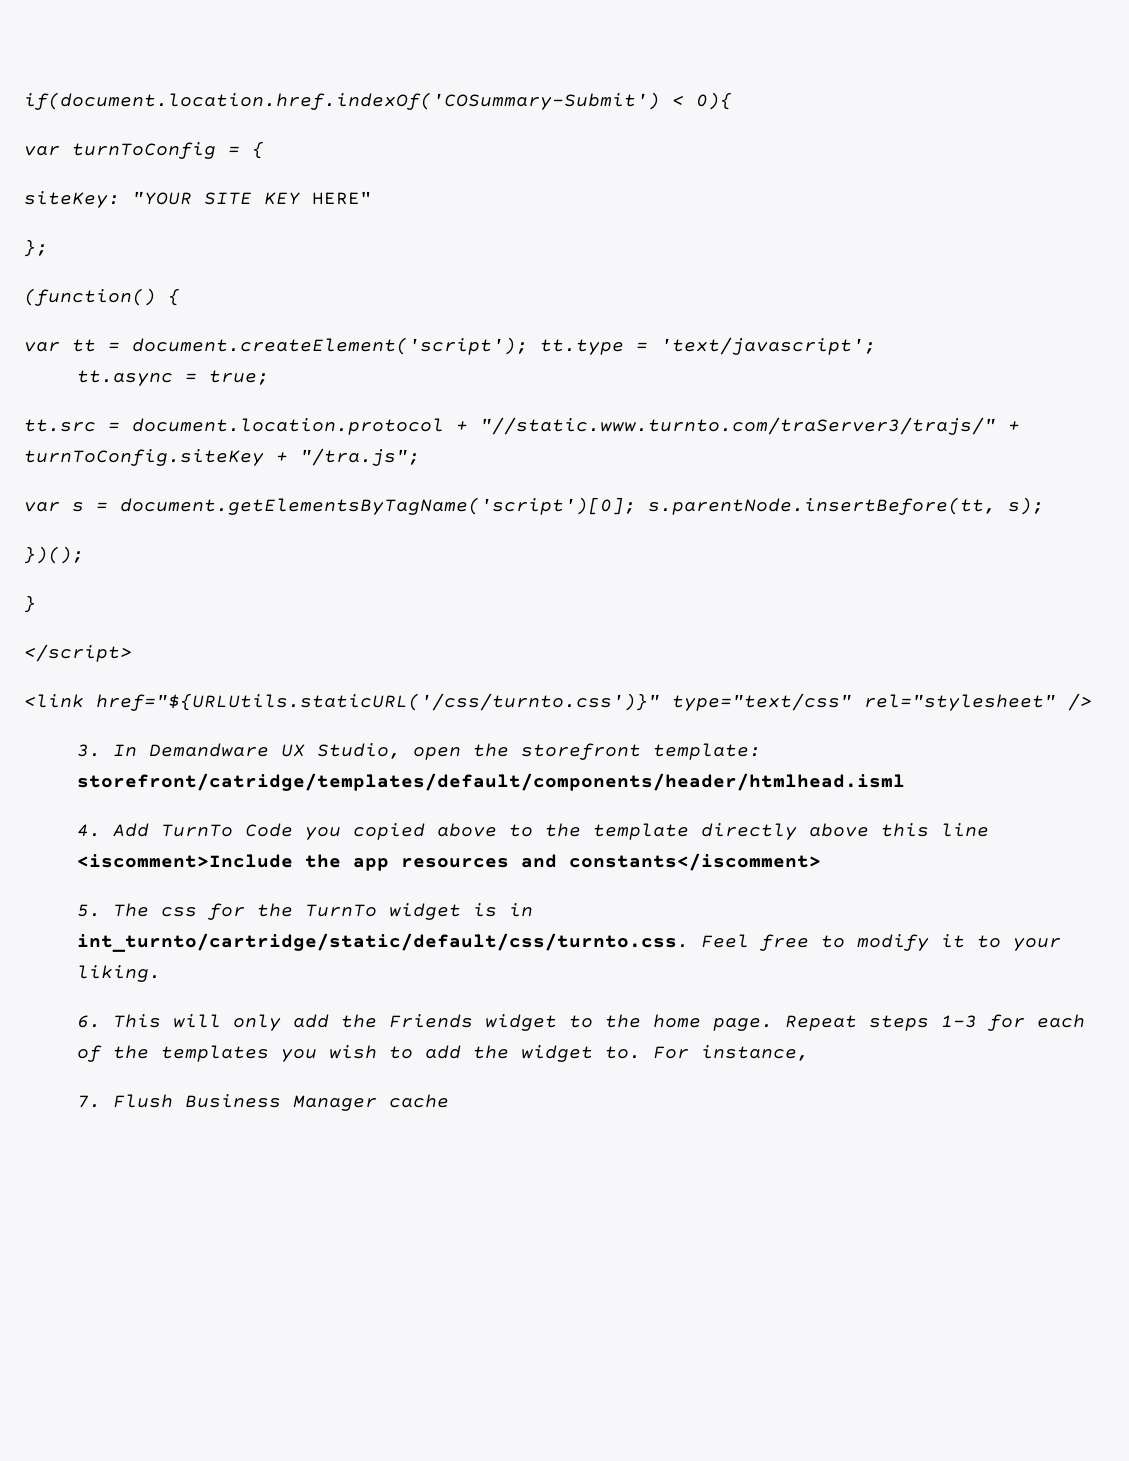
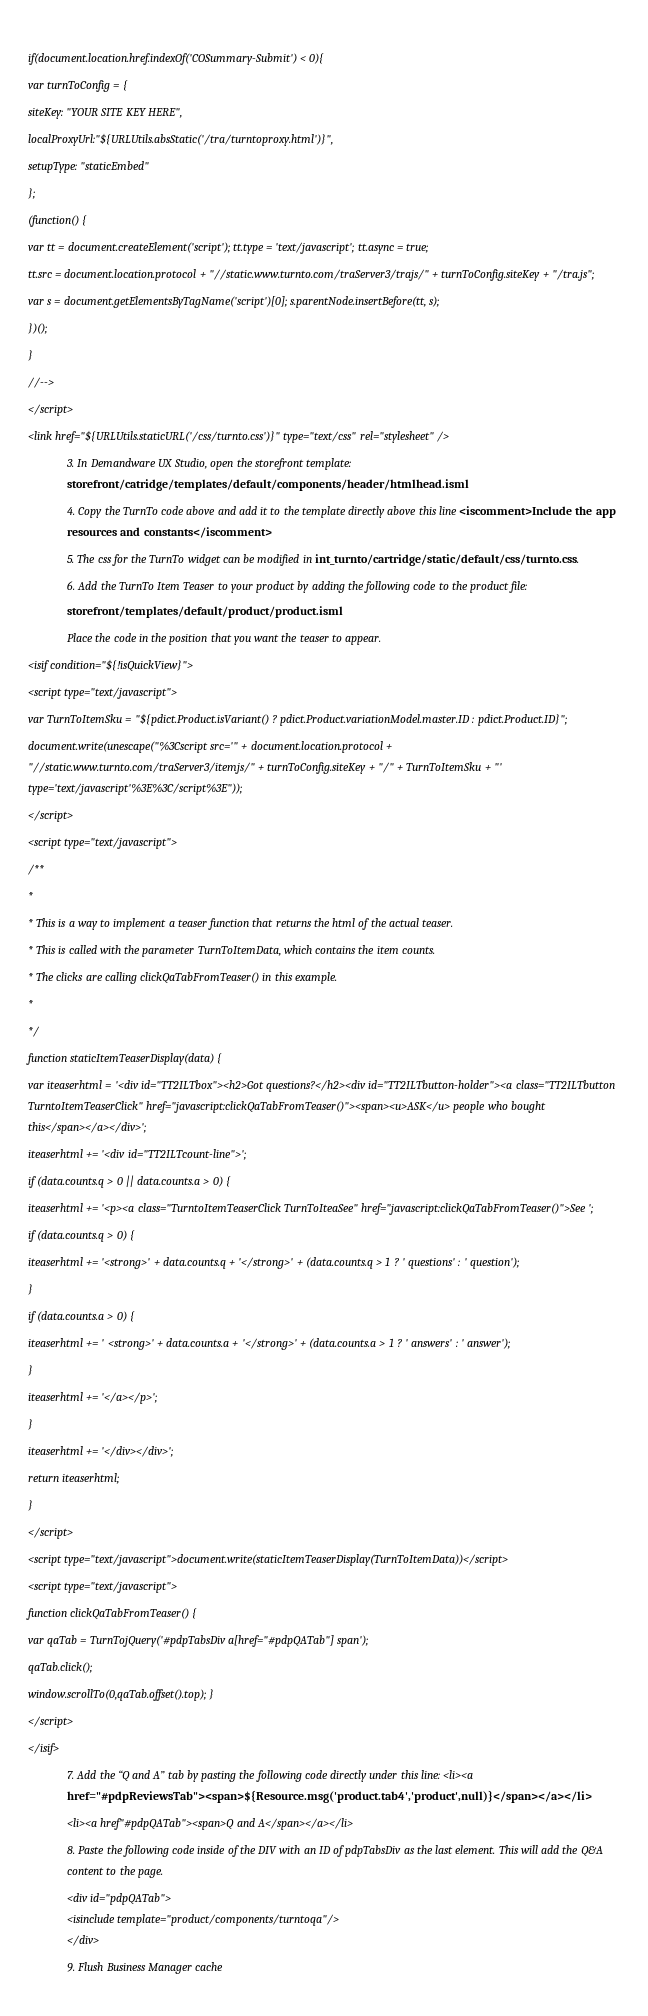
- siteKey: "YOUR SITE KEY HERE"
+ siteKey: "YOUR SITE KEY HERE",
+ localProxyUrl:"${URLUtils.absStatic('/tra/turntoproxy.html')}",
+ setupType: "staticEmbed"
- var tt = document.createElement('script'); tt.type = 'text/javascript';
- tt.async = true;
+ var tt = document.createElement('script'); tt.type = 'text/javascript'; tt.async = true;
+ //-->
- 4. Add TurnTo Code you copied above to the template directly above this line <iscomment>Include the app resources and constants</iscomment>
+ 4. Copy the TurnTo code above and add it to the template directly above this line <iscomment>Include the app resources and constants</iscomment>
- 5. The css for the TurnTo widget is in int_turnto/cartridge/static/default/css/turnto.css. Feel free to modify it to your liking.
- 6. This will only add the Friends widget to the home page. Repeat steps 1-3 for each of the templates you wish to add the widget to. For instance,
- 7. Flush Business Manager cache
+ 5. The css for the TurnTo widget can be modified in int_turnto/cartridge/static/default/css/turnto.css.
+ 6. Add the TurnTo Item Teaser to your product by adding the following code to the product file:
+ storefront/templates/default/product/product.isml
+ Place the code in the position that you want the teaser to appear.
+ <isif condition="${!isQuickView}">
+ <script type="text/javascript">
+ var TurnToItemSku = "${pdict.Product.isVariant() ? pdict.Product.variationModel.master.ID : pdict.Product.ID}";
+ document.write(unescape("%3Cscript src='" + document.location.protocol + "//static.www.turnto.com/traServer3/itemjs/" + turnToConfig.siteKey + "/" + TurnToItemSku + "' type='text/javascript'%3E%3C/script%3E"));
+ </script>
+ <script type="text/javascript">
+ /**
+ *
+ * This is a way to implement a teaser function that returns the html of the actual teaser.
+ * This is called with the parameter TurnToItemData, which contains the item counts.
+ * The clicks are calling clickQaTabFromTeaser() in this example.
+ *
+ */
+ function staticItemTeaserDisplay(data) {
+ var iteaserhtml = '<div id="TT2ILTbox"><h2>Got questions?</h2><div id="TT2ILTbutton-holder"><a class="TT2ILTbutton TurntoItemTeaserClick" href="javascript:clickQaTabFromTeaser()"><span><u>ASK</u> people who bought this</span></a></div>';
+ iteaserhtml += '<div id="TT2ILTcount-line">';
+ if (data.counts.q > 0 || data.counts.a > 0) {
+ iteaserhtml += '<p><a class="TurntoItemTeaserClick TurnToIteaSee" href="javascript:clickQaTabFromTeaser()">See ';
+ if (data.counts.q > 0) {
+ iteaserhtml += '<strong>' + data.counts.q + '</strong>' + (data.counts.q > 1 ? ' questions' : ' question');
+ }
+ if (data.counts.a > 0) {
+ iteaserhtml += ' <strong>' + data.counts.a + '</strong>' + (data.counts.a > 1 ? ' answers' : ' answer');
+ }
+ iteaserhtml += '</a></p>';
+ }
+ iteaserhtml += '</div></div>';
+ return iteaserhtml;
+ }
+ </script>
+ <script type="text/javascript">document.write(staticItemTeaserDisplay(TurnToItemData))</script>
+ <script type="text/javascript">
+ function clickQaTabFromTeaser() {
+ var qaTab = TurnTojQuery('#pdpTabsDiv a[href="#pdpQATab"] span');
+ qaTab.click();
+ window.scrollTo(0,qaTab.offset().top); }
+ </script>
+ </isif>
+ 7. Add the “Q and A” tab by pasting the following code directly under this line: <li><a href="#pdpReviewsTab"><span>${Resource.msg('product.tab4','product',null)}</span></a></li>
+ <li><a href"#pdpQATab"><span>Q and A</span></a></li>
+ 8. Paste the following code inside of the DIV with an ID of pdpTabsDiv as the last element. This will add the Q&A content to the page.
+ <div id="pdpQATab">
+ <isinclude template="product/components/turntoqa"/>
+ </div>
+ 9. Flush Business Manager cache

